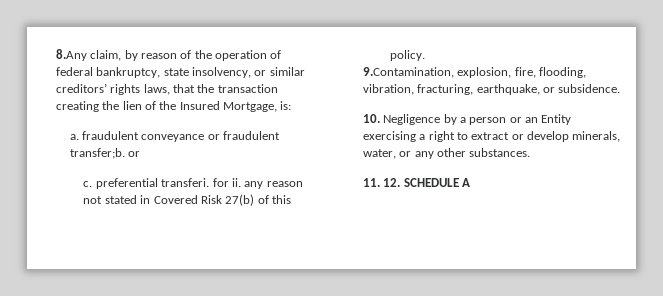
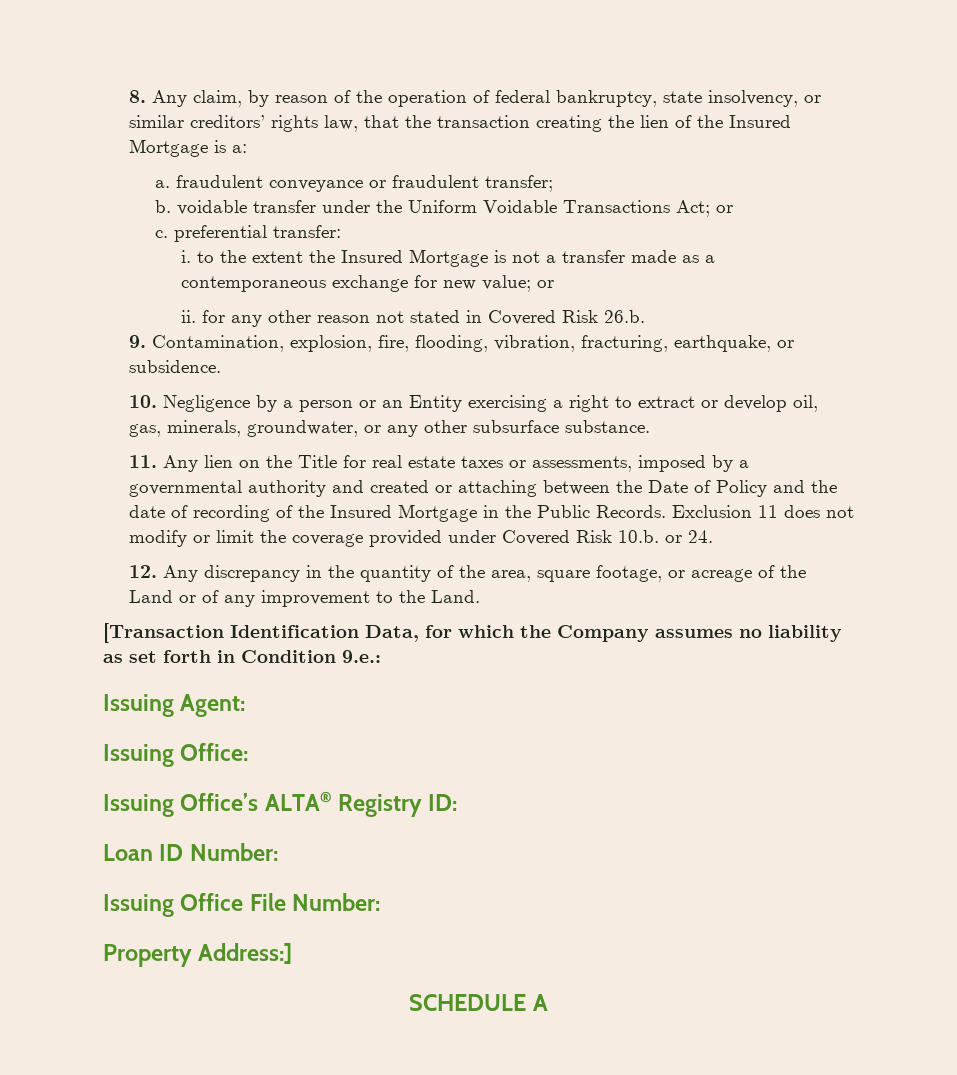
- 8.Any claim, by reason of the operation of federal bankruptcy, state insolvency, or similar creditors’ rights laws, that the transaction creating the lien of the Insured Mortgage, is:
+ 8. Any claim, by reason of the operation of federal bankruptcy, state insolvency, or similar creditors’ rights law, that the transaction creating the lien of the Insured Mortgage is a:
- a. fraudulent conveyance or fraudulent transfer;b. or
- c. preferential transferi. for ii. any reason not stated in Covered Risk 27(b) of this policy.
- 9.Contamination, explosion, fire, flooding, vibration, fracturing, earthquake, or subsidence.
+ a. fraudulent conveyance or fraudulent transfer;
+ b. voidable transfer under the Uniform Voidable Transactions Act; or
+ c. preferential transfer:
+ i. to the extent the Insured Mortgage is not a transfer made as a contemporaneous exchange for new value; or
+ ii. for any other reason not stated in Covered Risk 26.b.
+ 9. Contamination, explosion, fire, flooding, vibration, fracturing, earthquake, or subsidence.
- 10. Negligence by a person or an Entity exercising a right to extract or develop minerals, water, or any other substances.
+ 10. Negligence by a person or an Entity exercising a right to extract or develop oil, gas, minerals, groundwater, or any other subsurface substance.
- 11. 12. SCHEDULE A
+ 11. Any lien on the Title for real estate taxes or assessments, imposed by a governmental authority and created or attaching between the Date of Policy and the date of recording of the Insured Mortgage in the Public Records. Exclusion 11 does not modify or limit the coverage provided under Covered Risk 10.b. or 24.
+ 12. Any discrepancy in the quantity of the area, square footage, or acreage of the Land or of any improvement to the Land.
+ [Transaction Identification Data, for which the Company assumes no liability as set forth in Condition 9.e.:
+ Issuing Agent:
+ Issuing Office:
+ Issuing Office’s ALTA® Registry ID:
+ Loan ID Number:
+ Issuing Office File Number:
+ Property Address:]
+ SCHEDULE A

